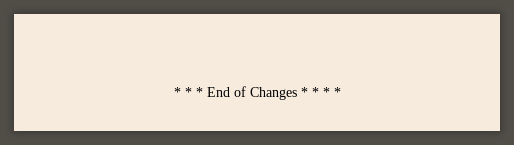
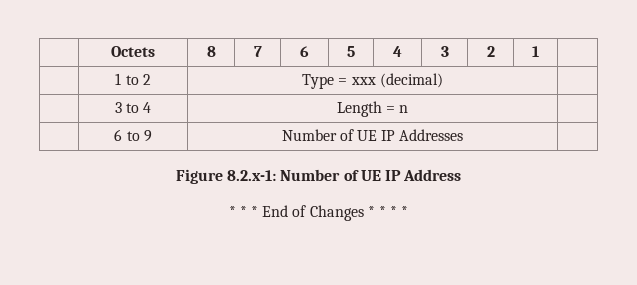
+ | Octets | 8 | 7 | 6 | 5 | 4 | 3 | 2 | 1 |
+ | 1 to 2 | Type = xxx (decimal) |
+ | 3 to 4 | Length = n |
+ | 6 to 9 | Number of UE IP Addresses |
+ Figure 8.2.x-1: Number of UE IP Address

